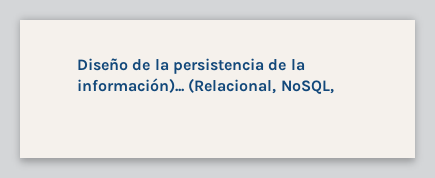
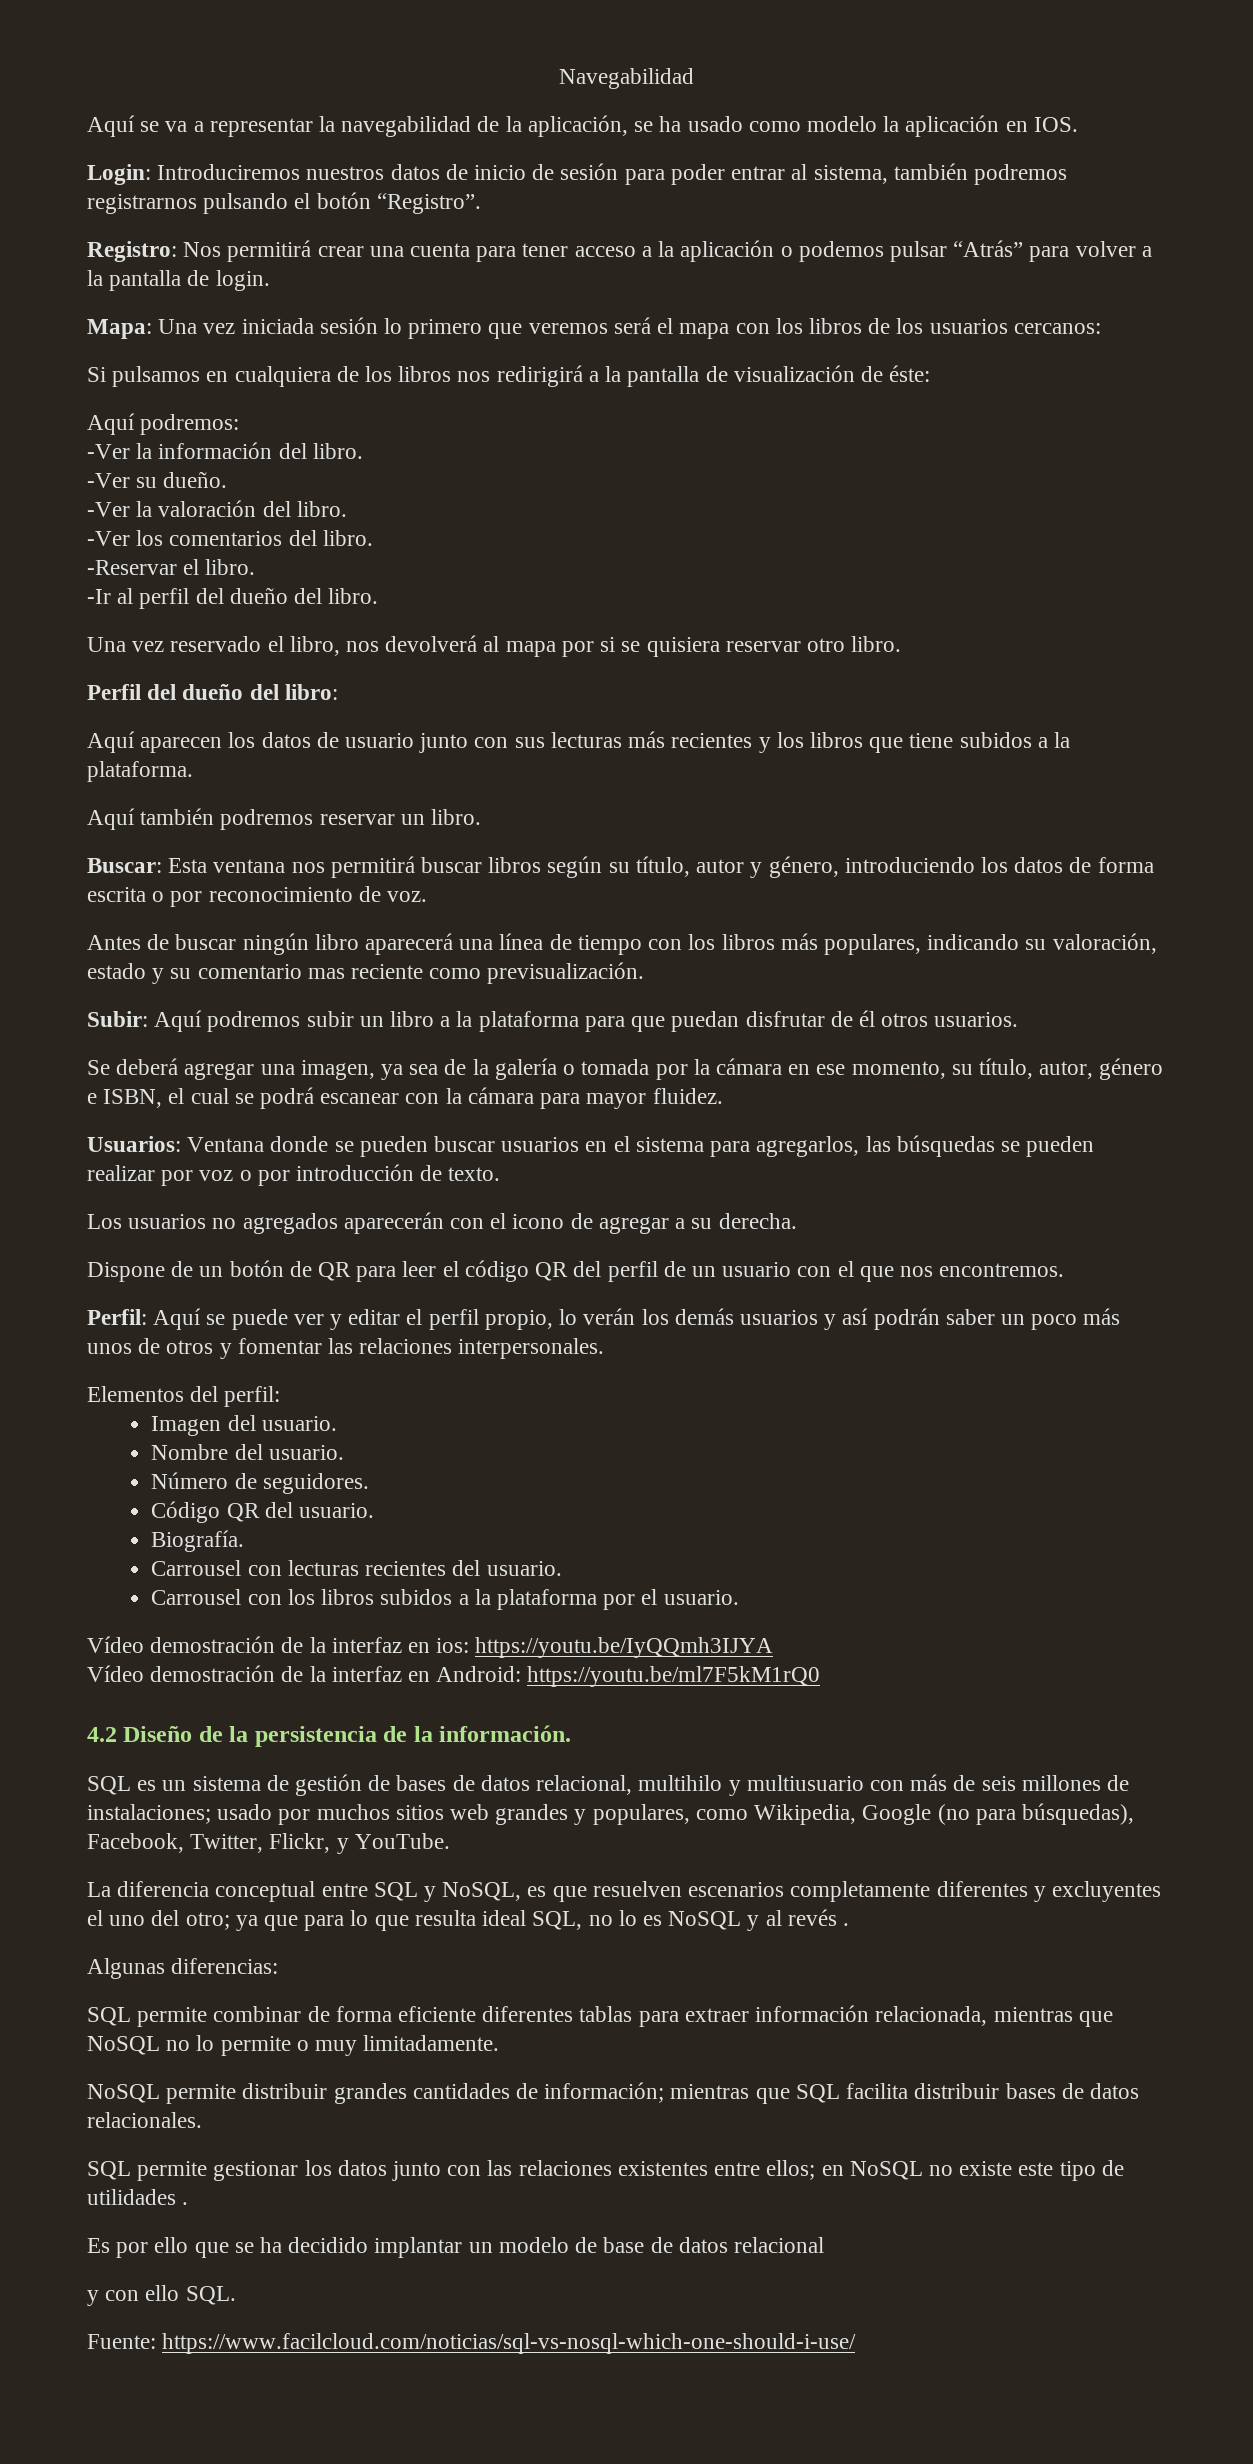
- Diseño de la persistencia de la información)... (Relacional, NoSQL,
+ Navegabilidad
+ Aquí se va a representar la navegabilidad de la aplicación, se ha usado como modelo la aplicación en IOS.
+ Login: Introduciremos nuestros datos de inicio de sesión para poder entrar al sistema, también podremos registrarnos pulsando el botón “Registro”.
+ Registro: Nos permitirá crear una cuenta para tener acceso a la aplicación o podemos pulsar “Atrás” para volver a la pantalla de login.
+ Mapa: Una vez iniciada sesión lo primero que veremos será el mapa con los libros de los usuarios cercanos:
+ Si pulsamos en cualquiera de los libros nos redirigirá a la pantalla de visualización de éste:
+ Aquí podremos:
+ -Ver la información del libro.
+ -Ver su dueño.
+ -Ver la valoración del libro.
+ -Ver los comentarios del libro.
+ -Reservar el libro.
+ -Ir al perfil del dueño del libro.
+ Una vez reservado el libro, nos devolverá al mapa por si se quisiera reservar otro libro.
+ Perfil del dueño del libro:
+ Aquí aparecen los datos de usuario junto con sus lecturas más recientes y los libros que tiene subidos a la plataforma.
+ Aquí también podremos reservar un libro.
+ Buscar: Esta ventana nos permitirá buscar libros según su título, autor y género, introduciendo los datos de forma escrita o por reconocimiento de voz.
+ Antes de buscar ningún libro aparecerá una línea de tiempo con los libros más populares, indicando su valoración, estado y su comentario mas reciente como previsualización.
+ Subir: Aquí podremos subir un libro a la plataforma para que puedan disfrutar de él otros usuarios.
+ Se deberá agregar una imagen, ya sea de la galería o tomada por la cámara en ese momento, su título, autor, género e ISBN, el cual se podrá escanear con la cámara para mayor fluidez.
+ Usuarios: Ventana donde se pueden buscar usuarios en el sistema para agregarlos, las búsquedas se pueden realizar por voz o por introducción de texto.
+ Los usuarios no agregados aparecerán con el icono de agregar a su derecha.
+ Dispone de un botón de QR para leer el código QR del perfil de un usuario con el que nos encontremos.
+ Perfil: Aquí se puede ver y editar el perfil propio, lo verán los demás usuarios y así podrán saber un poco más unos de otros y fomentar las relaciones interpersonales.
+ Elementos del perfil:
+ Imagen del usuario.
+ Nombre del usuario.
+ Número de seguidores.
+ Código QR del usuario.
+ Biografía.
+ Carrousel con lecturas recientes del usuario.
+ Carrousel con los libros subidos a la plataforma por el usuario.
+ Vídeo demostración de la interfaz en ios: https://youtu.be/IyQQmh3IJYA
+ Vídeo demostración de la interfaz en Android: https://youtu.be/ml7F5kM1rQ0
+ 4.2 Diseño de la persistencia de la información.
+ SQL es un sistema de gestión de bases de datos relacional, multihilo y multiusuario con más de seis millones de instalaciones; usado por muchos sitios web grandes y populares, como Wikipedia, Google (no para búsquedas), Facebook, Twitter, Flickr, y YouTube.
+ La diferencia conceptual entre SQL y NoSQL, es que resuelven escenarios completamente diferentes y excluyentes el uno del otro; ya que para lo que resulta ideal SQL, no lo es NoSQL y al revés .
+ Algunas diferencias:
+ SQL permite combinar de forma eficiente diferentes tablas para extraer información relacionada, mientras que NoSQL no lo permite o muy limitadamente.
+ NoSQL permite distribuir grandes cantidades de información; mientras que SQL facilita distribuir bases de datos relacionales.
+ SQL permite gestionar los datos junto con las relaciones existentes entre ellos; en NoSQL no existe este tipo de utilidades .
+ Es por ello que se ha decidido implantar un modelo de base de datos relacional
+ y con ello SQL.
+ Fuente: https://www.facilcloud.com/noticias/sql-vs-nosql-which-one-should-i-use/

